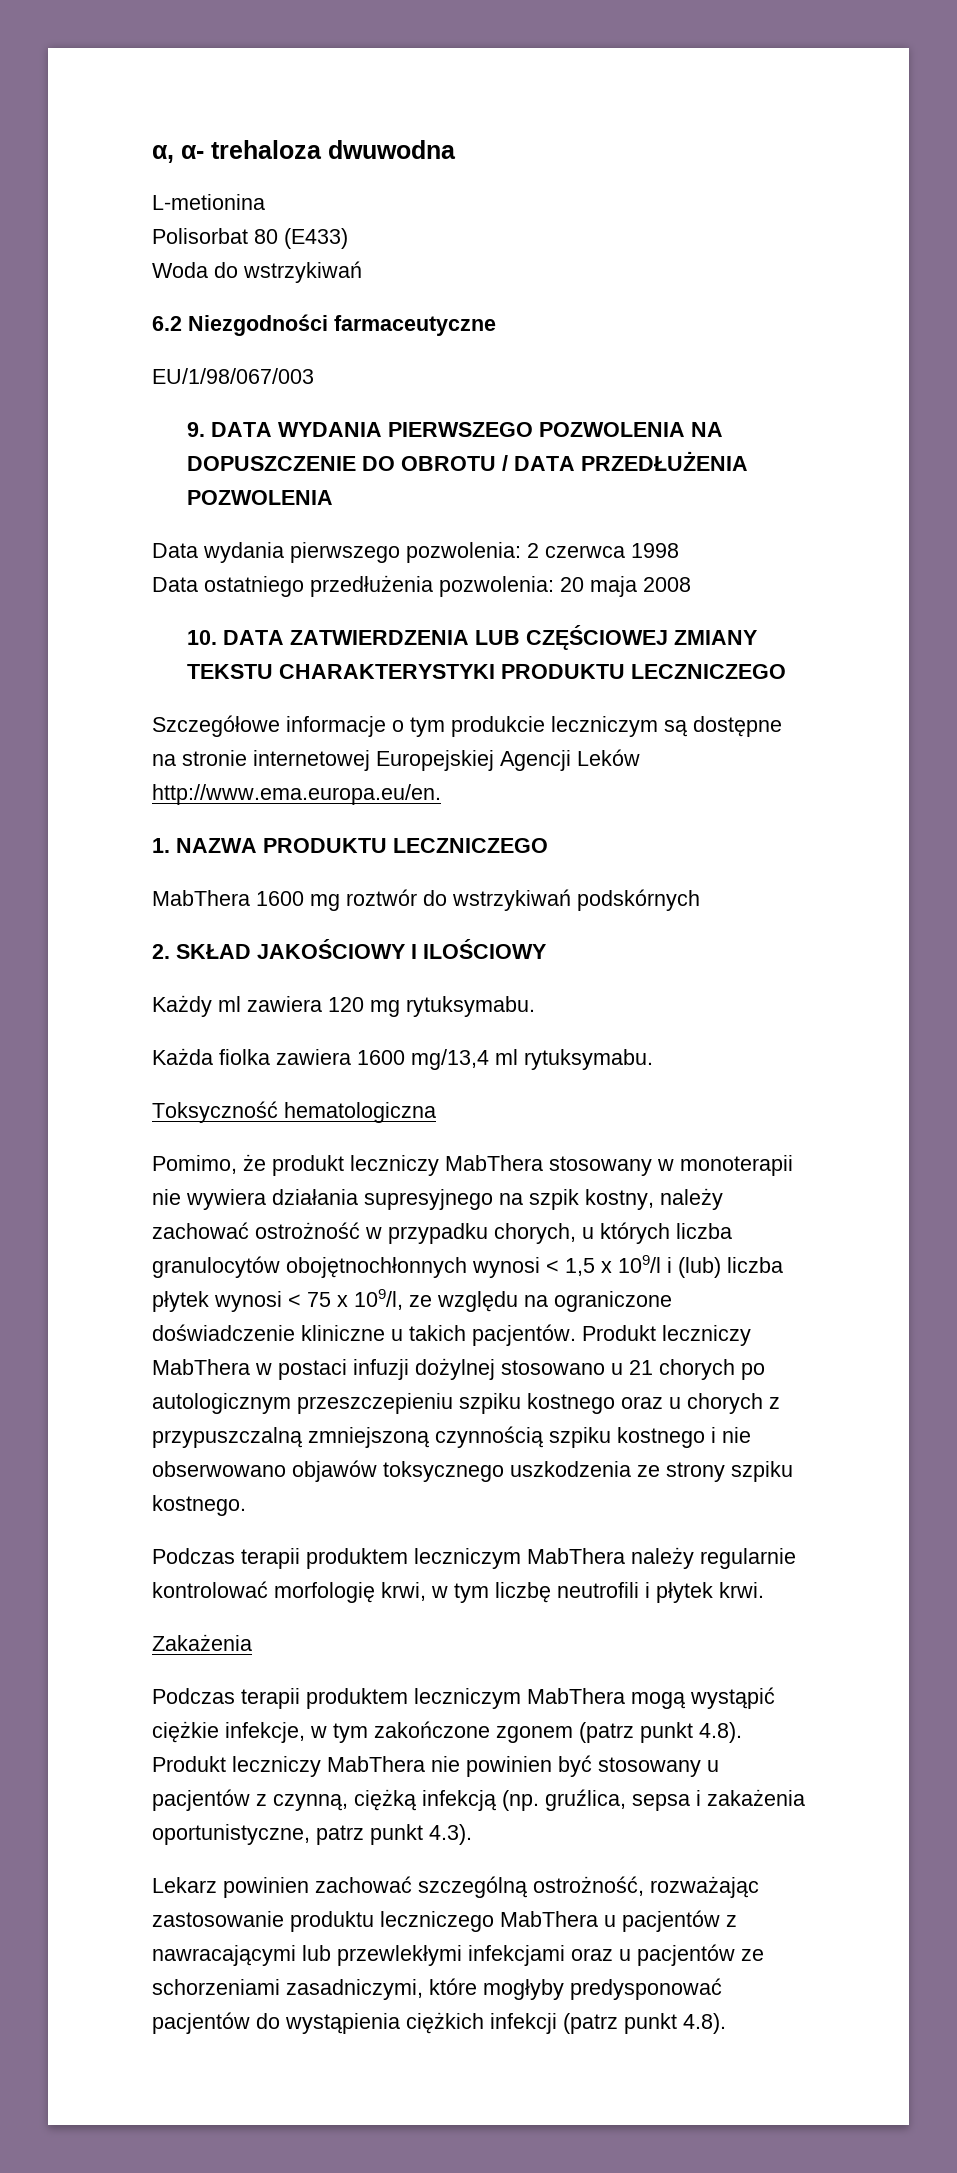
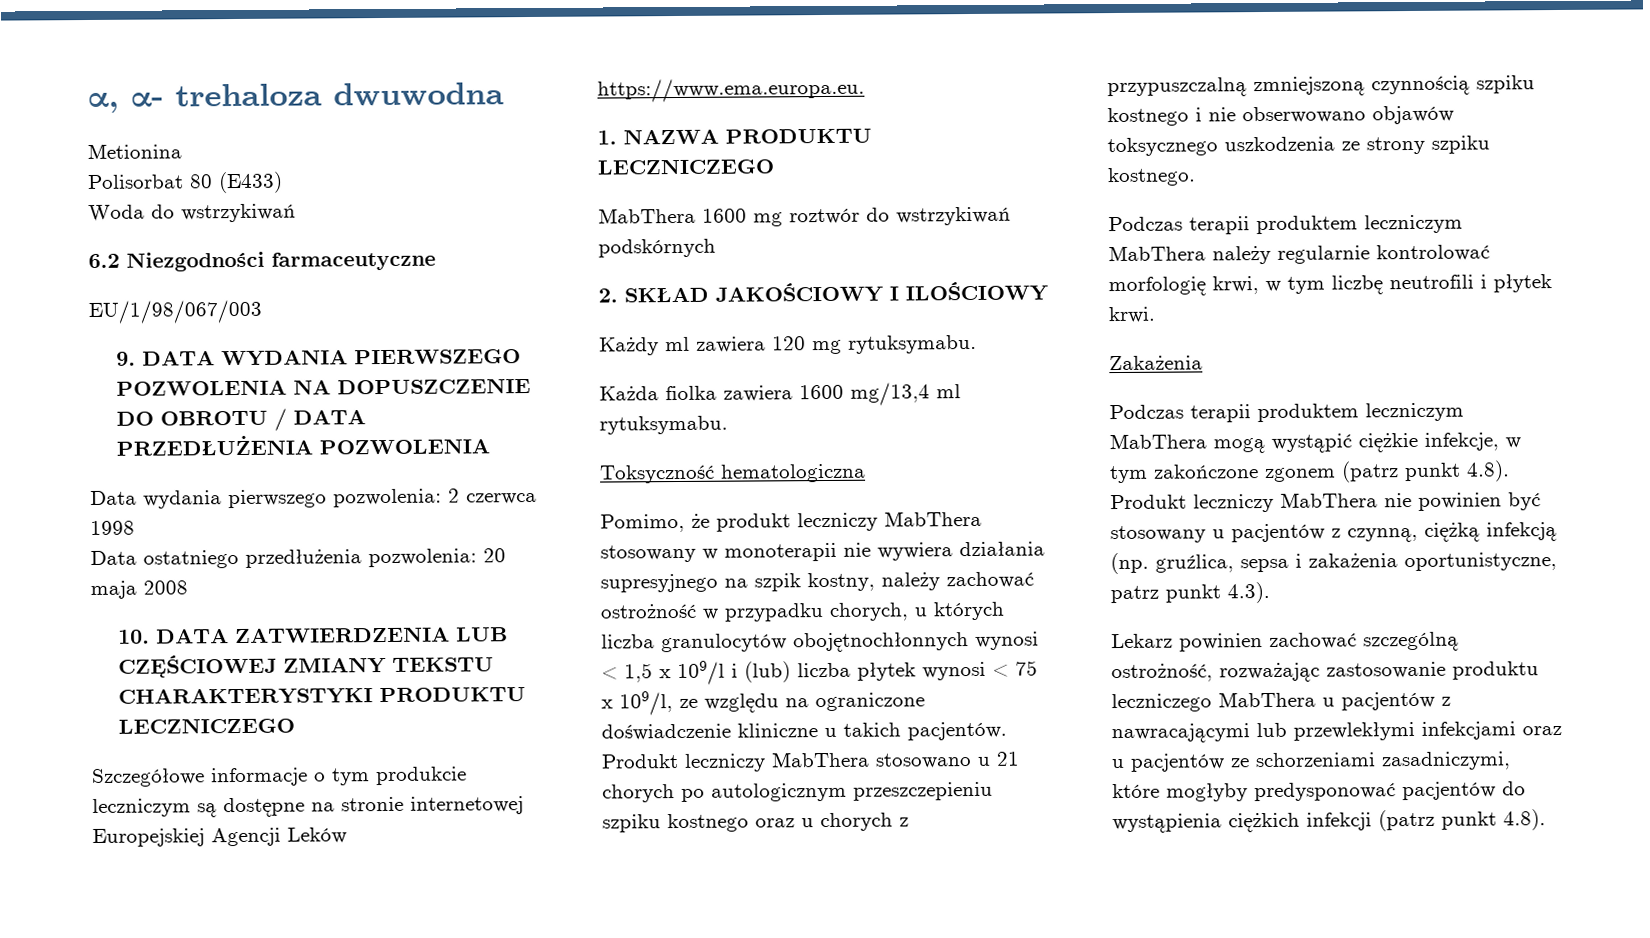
- L-metionina
+ Metionina
- Szczegółowe informacje o tym produkcie leczniczym są dostępne na stronie internetowej Europejskiej Agencji Leków http://www.ema.europa.eu/en.
+ Szczegółowe informacje o tym produkcie leczniczym są dostępne na stronie internetowej Europejskiej Agencji Leków https://www.ema.europa.eu.
- Produkt leczniczy MabThera w postaci infuzji dożylnej stosowano u 21 chorych po autologicznym przeszczepieniu szpiku kostnego oraz u chorych z przypuszczalną zmniejszoną czynnością szpiku kostnego i nie obserwowano objawów toksycznego uszkodzenia ze strony szpiku kostnego.
+ Produkt leczniczy MabThera stosowano u 21 chorych po autologicznym przeszczepieniu szpiku kostnego oraz u chorych z przypuszczalną zmniejszoną czynnością szpiku kostnego i nie obserwowano objawów toksycznego uszkodzenia ze strony szpiku kostnego.

